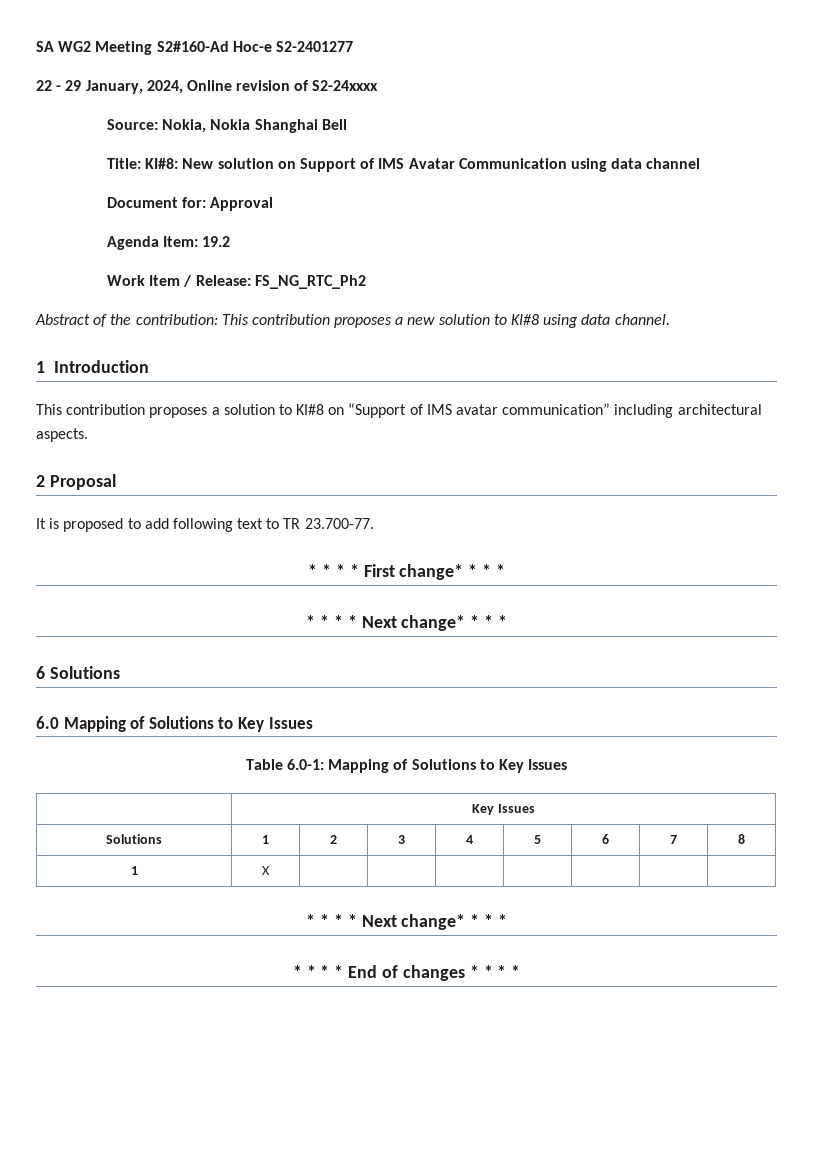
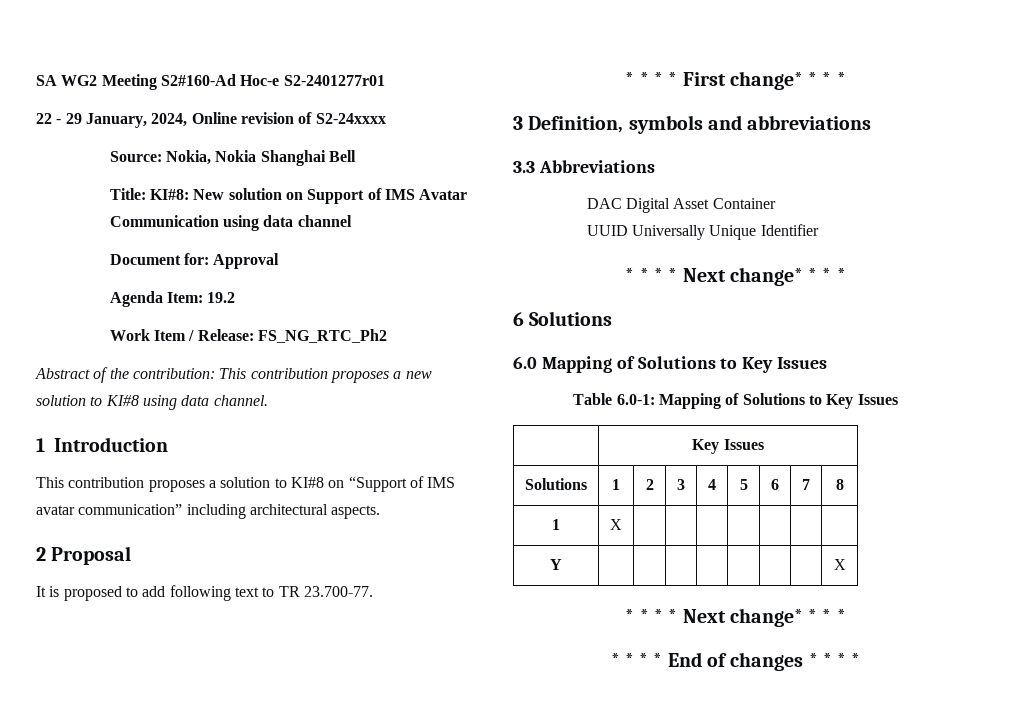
- SA WG2 Meeting S2#160-Ad Hoc-e S2-2401277
+ SA WG2 Meeting S2#160-Ad Hoc-e S2-2401277r01
+ 3 Definition, symbols and abbreviations
+ 3.3 Abbreviations
+ DAC Digital Asset Container
+ UUID Universally Unique Identifier
+ Y | | | | | | | | X

